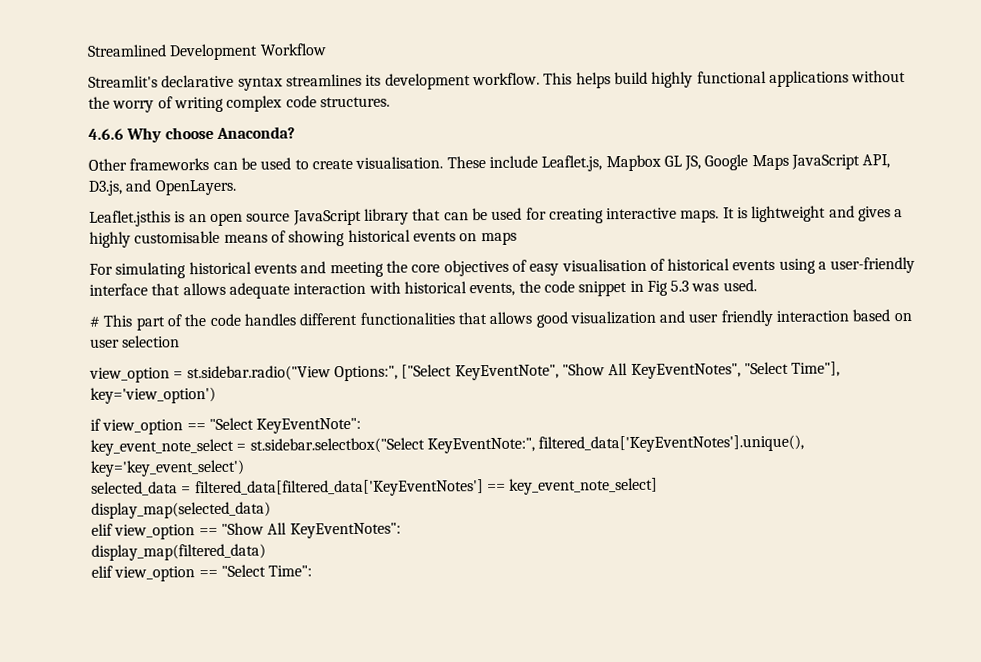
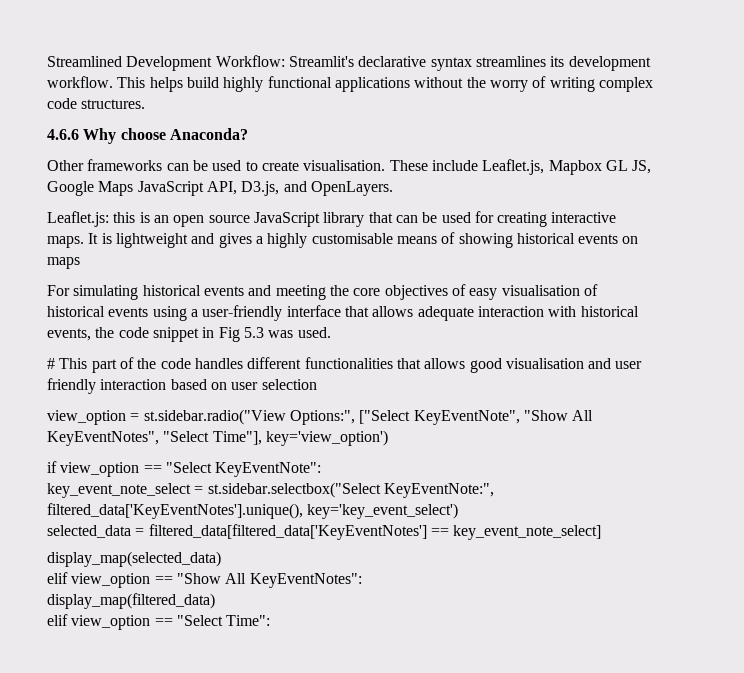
- Streamlined Development Workflow
- Streamlit's declarative syntax streamlines its development workflow.
+ Streamlined Development Workflow: Streamlit's declarative syntax streamlines its development workflow.
- Leaflet.jsthis is an open source JavaScript library that can be used for creating interactive maps.
+ Leaflet.js: this is an open source JavaScript library that can be used for creating interactive maps.
- # This part of the code handles different functionalities that allows good visualization and user friendly interaction based on user selection
+ # This part of the code handles different functionalities that allows good visualisation and user friendly interaction based on user selection

